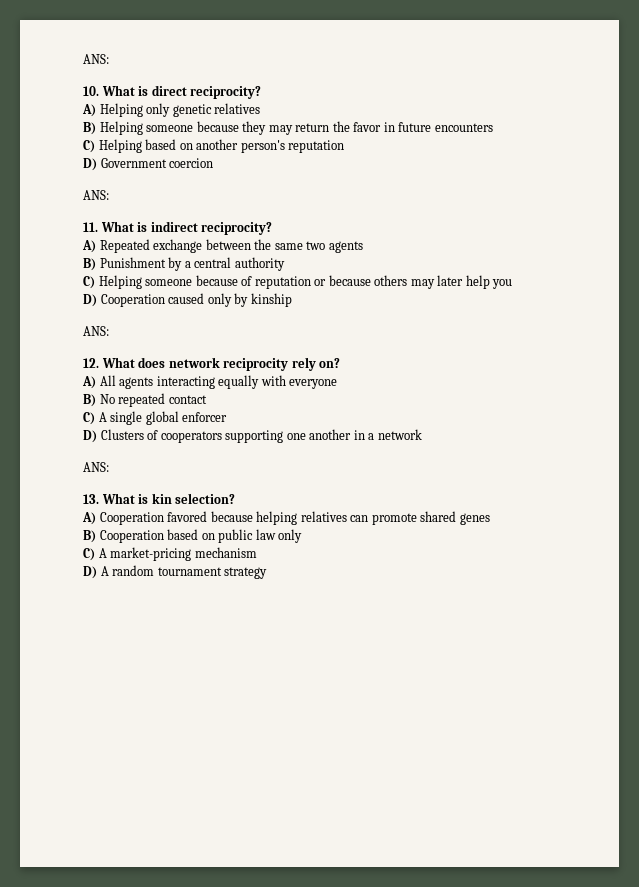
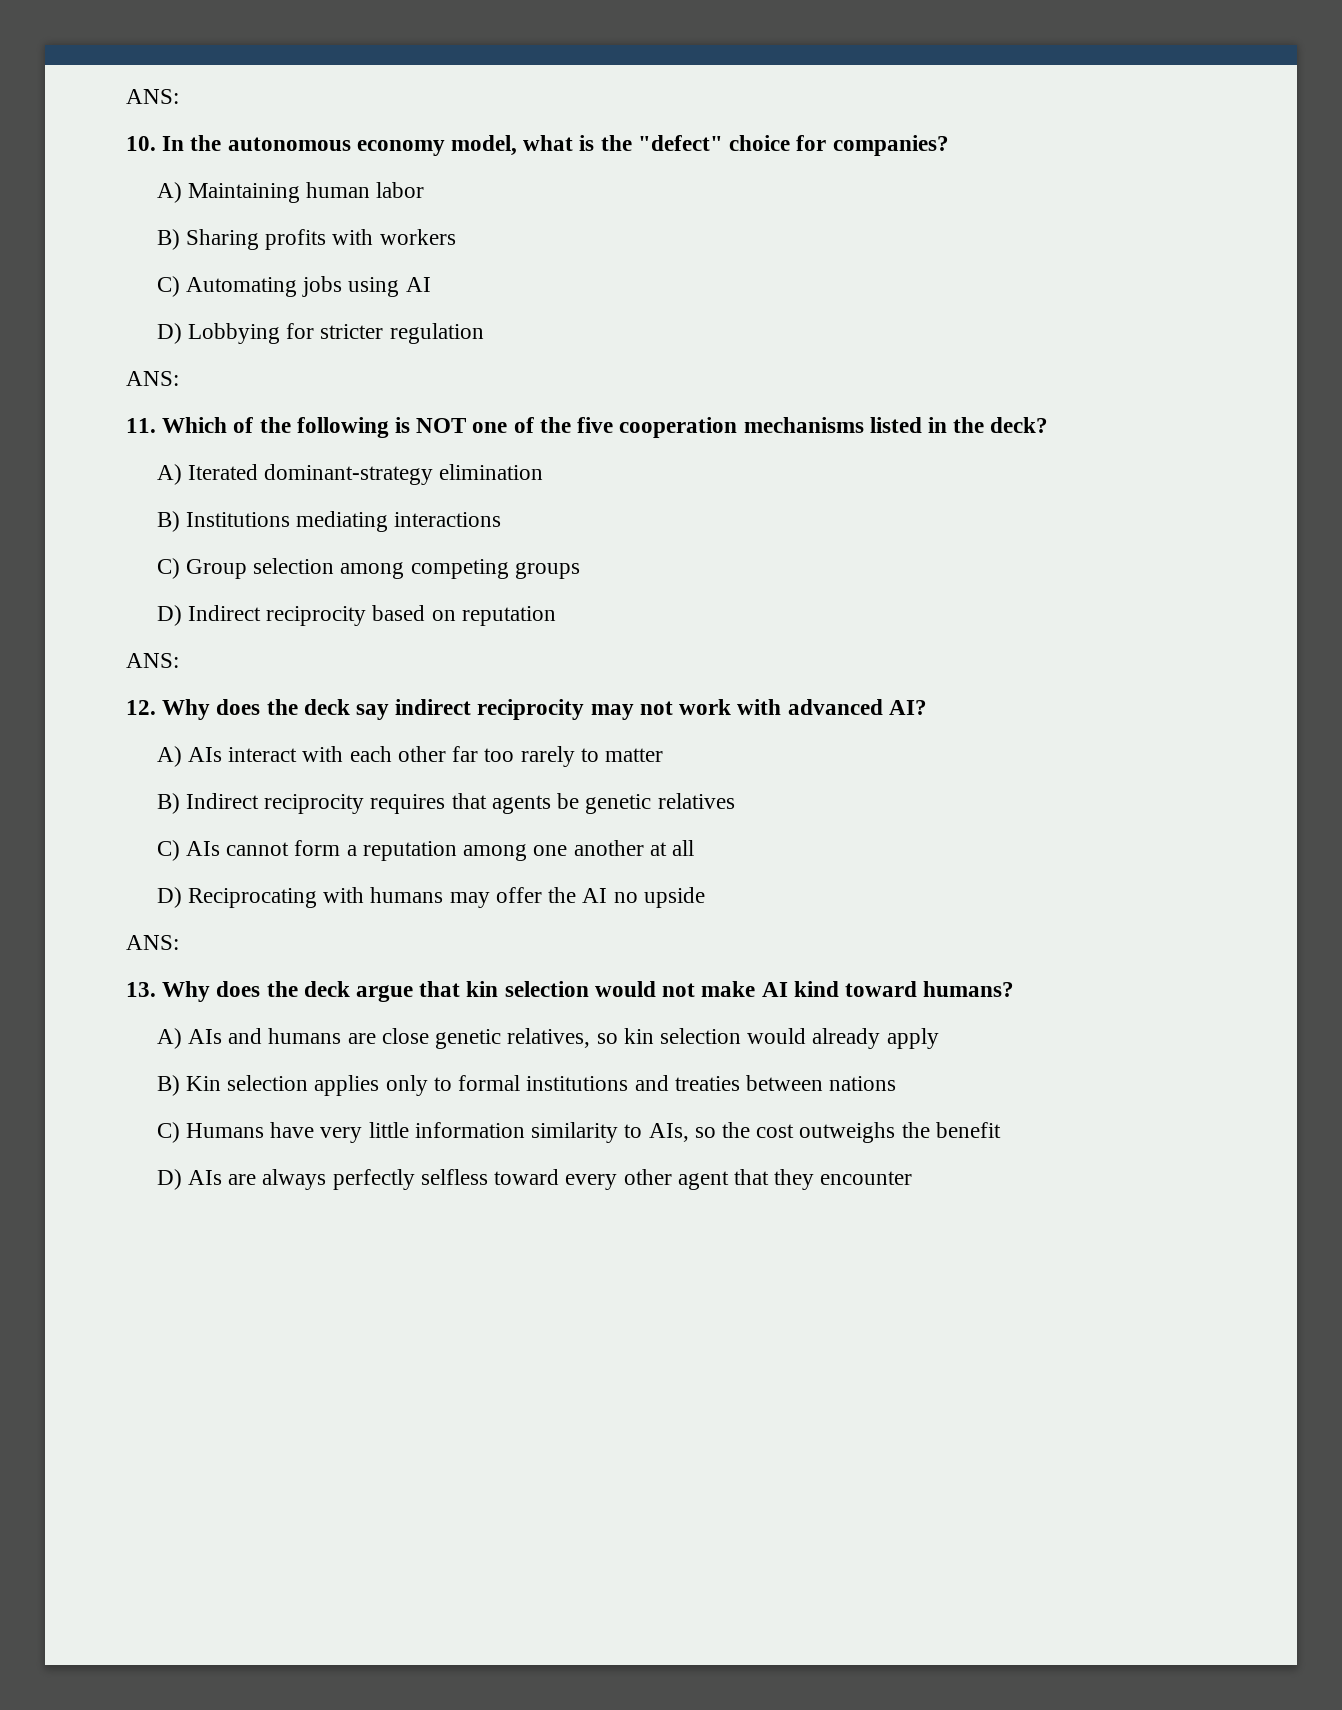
- 10. What is direct reciprocity?
- A) Helping only genetic relatives
- B) Helping someone because they may return the favor in future encounters
- C) Helping based on another person's reputation
- D) Government coercion
+ 10. In the autonomous economy model, what is the "defect" choice for companies?
+ A) Maintaining human labor
+ B) Sharing profits with workers
+ C) Automating jobs using AI
+ D) Lobbying for stricter regulation
  ANS:
- 11. What is indirect reciprocity?
- A) Repeated exchange between the same two agents
- B) Punishment by a central authority
- C) Helping someone because of reputation or because others may later help you
- D) Cooperation caused only by kinship
+ 11. Which of the following is NOT one of the five cooperation mechanisms listed in the deck?
+ A) Iterated dominant-strategy elimination
+ B) Institutions mediating interactions
+ C) Group selection among competing groups
+ D) Indirect reciprocity based on reputation
  ANS:
- 12. What does network reciprocity rely on?
- A) All agents interacting equally with everyone
- B) No repeated contact
- C) A single global enforcer
- D) Clusters of cooperators supporting one another in a network
+ 12. Why does the deck say indirect reciprocity may not work with advanced AI?
+ A) AIs interact with each other far too rarely to matter
+ B) Indirect reciprocity requires that agents be genetic relatives
+ C) AIs cannot form a reputation among one another at all
+ D) Reciprocating with humans may offer the AI no upside
  ANS:
- 13. What is kin selection?
- A) Cooperation favored because helping relatives can promote shared genes
- B) Cooperation based on public law only
- C) A market-pricing mechanism
- D) A random tournament strategy
+ 13. Why does the deck argue that kin selection would not make AI kind toward humans?
+ A) AIs and humans are close genetic relatives, so kin selection would already apply
+ B) Kin selection applies only to formal institutions and treaties between nations
+ C) Humans have very little information similarity to AIs, so the cost outweighs the benefit
+ D) AIs are always perfectly selfless toward every other agent that they encounter

